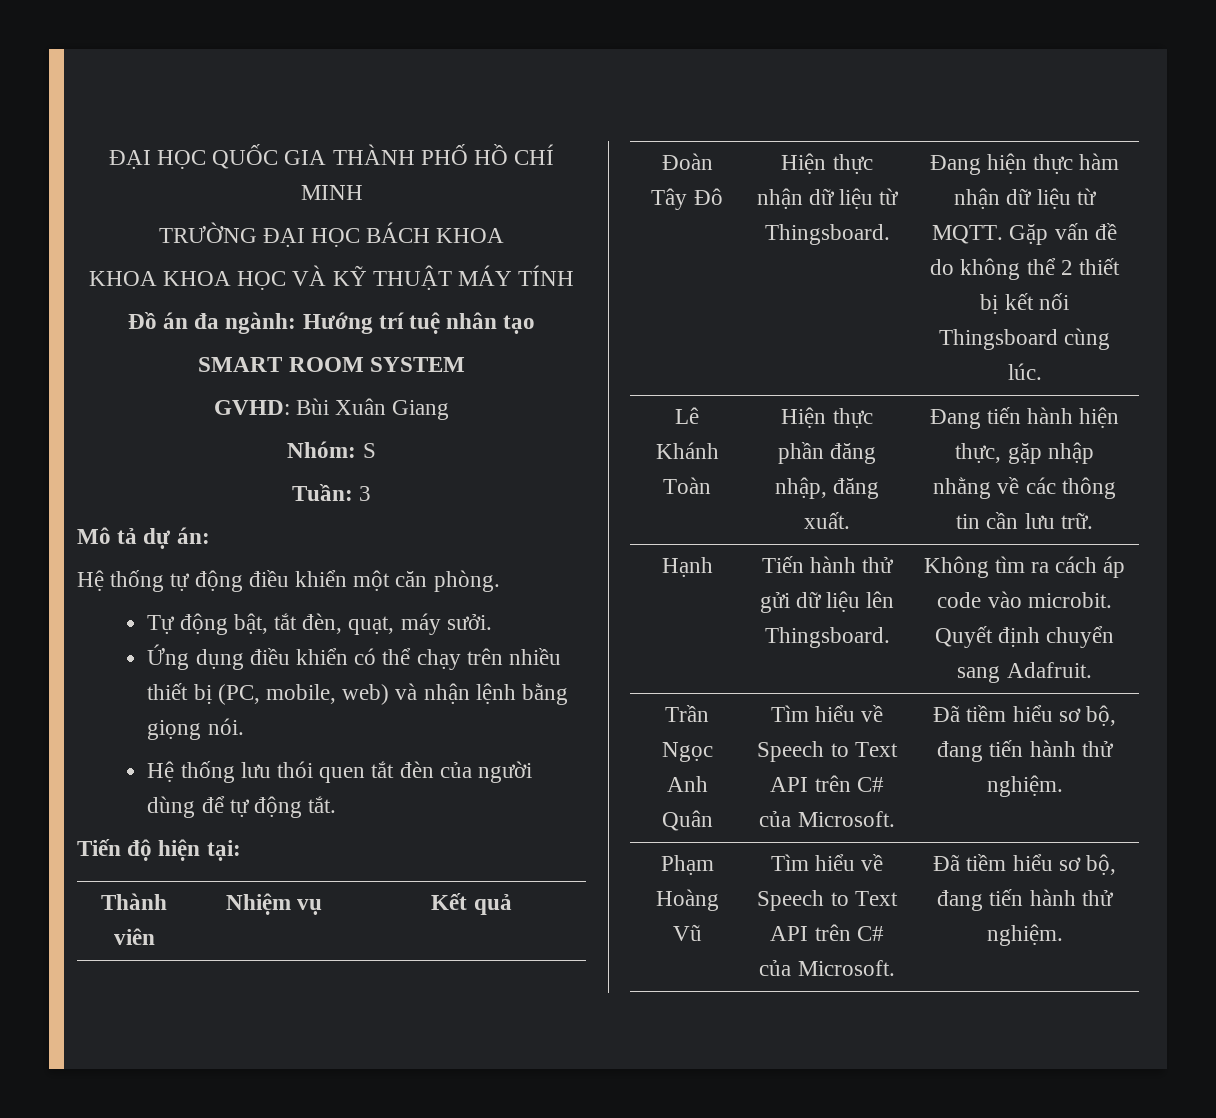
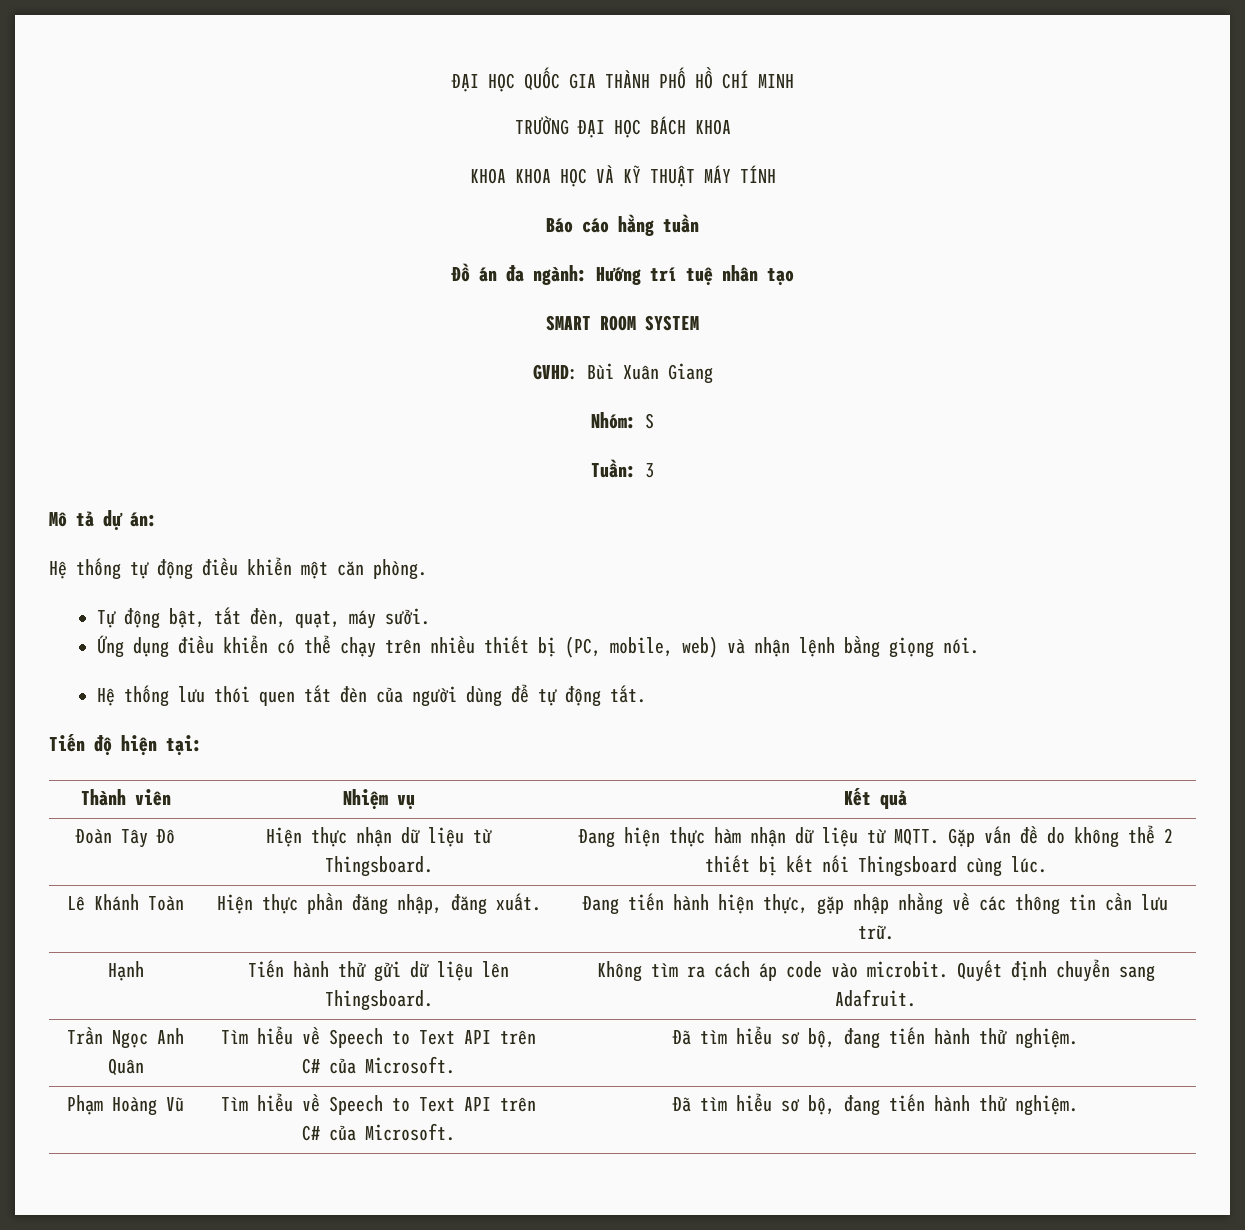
+ Báo cáo hằng tuần
- Trần Ngọc Anh Quân | Tìm hiểu về Speech to Text API trên C# của Microsoft. | Đã tiềm hiểu sơ bộ, đang tiến hành thử nghiệm.
+ Trần Ngọc Anh Quân | Tìm hiểu về Speech to Text API trên C# của Microsoft. | Đã tìm hiểu sơ bộ, đang tiến hành thử nghiệm.
- Phạm Hoàng Vũ | Tìm hiểu về Speech to Text API trên C# của Microsoft. | Đã tiềm hiểu sơ bộ, đang tiến hành thử nghiệm.
+ Phạm Hoàng Vũ | Tìm hiểu về Speech to Text API trên C# của Microsoft. | Đã tìm hiểu sơ bộ, đang tiến hành thử nghiệm.

